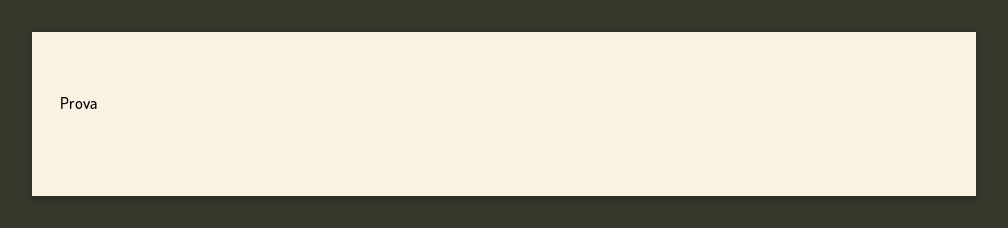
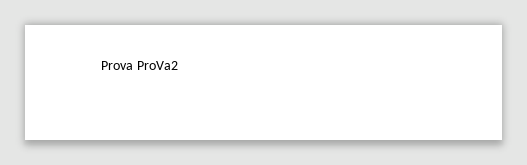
- Prova
+ Prova ProVa2

